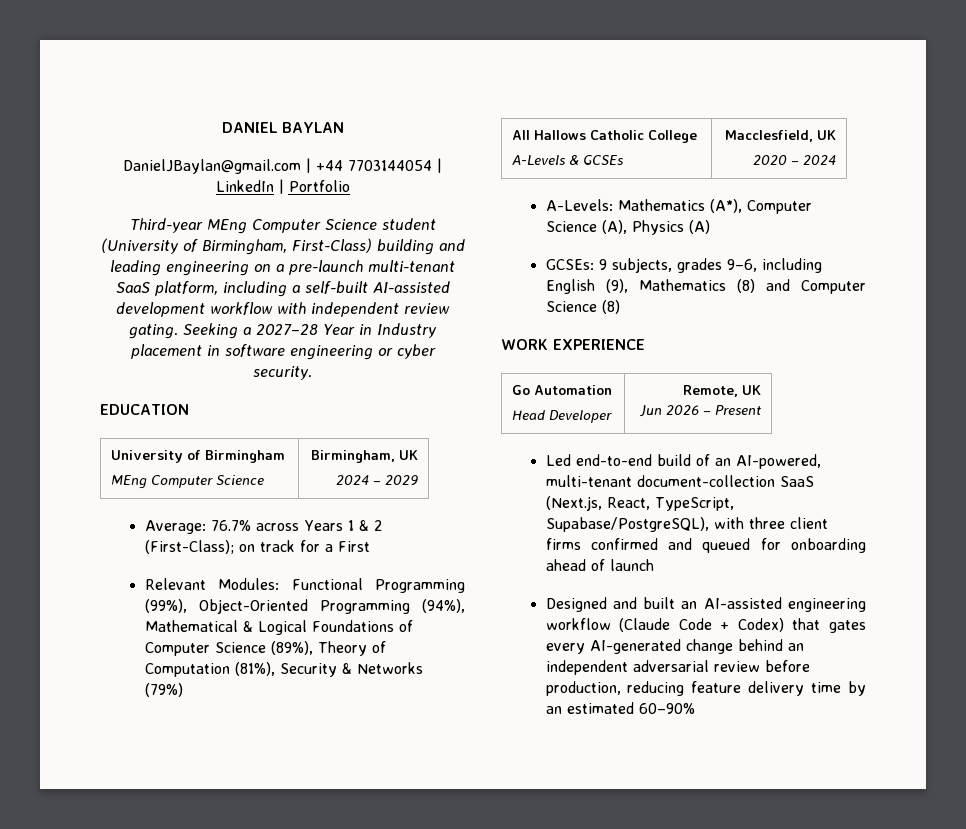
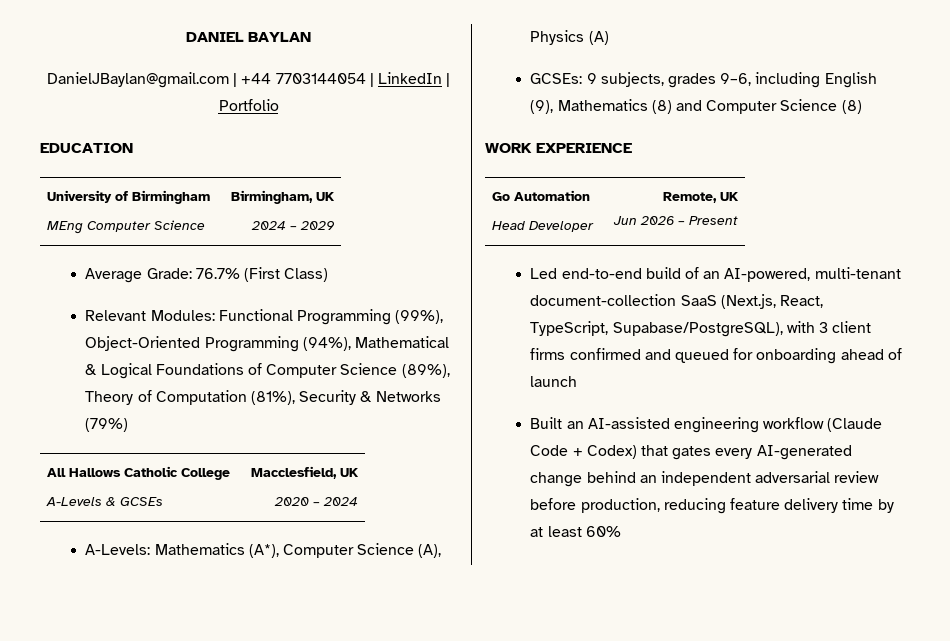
- Third-year MEng Computer Science student (University of Birmingham, First-Class) building and leading engineering on a pre-launch multi-tenant SaaS platform, including a self-built AI-assisted development workflow with independent review gating. Seeking a 2027–28 Year in Industry placement in software engineering or cyber security.
- Average: 76.7% across Years 1 & 2 (First-Class); on track for a First
+ Average Grade: 76.7% (First Class)
- Led end-to-end build of an AI-powered, multi-tenant document-collection SaaS (Next.js, React, TypeScript, Supabase/PostgreSQL), with three client firms confirmed and queued for onboarding ahead of launch
+ Led end-to-end build of an AI-powered, multi-tenant document-collection SaaS (Next.js, React, TypeScript, Supabase/PostgreSQL), with 3 client firms confirmed and queued for onboarding ahead of launch
- Designed and built an AI-assisted engineering workflow (Claude Code + Codex) that gates every AI-generated change behind an independent adversarial review before production, reducing feature delivery time by an estimated 60–90%
+ Built an AI-assisted engineering workflow (Claude Code + Codex) that gates every AI-generated change behind an independent adversarial review before production, reducing feature delivery time by at least 60%

